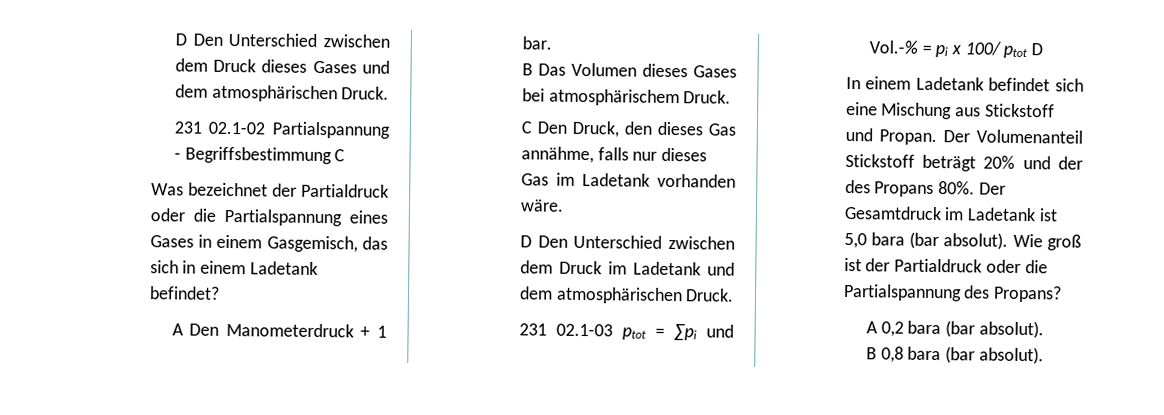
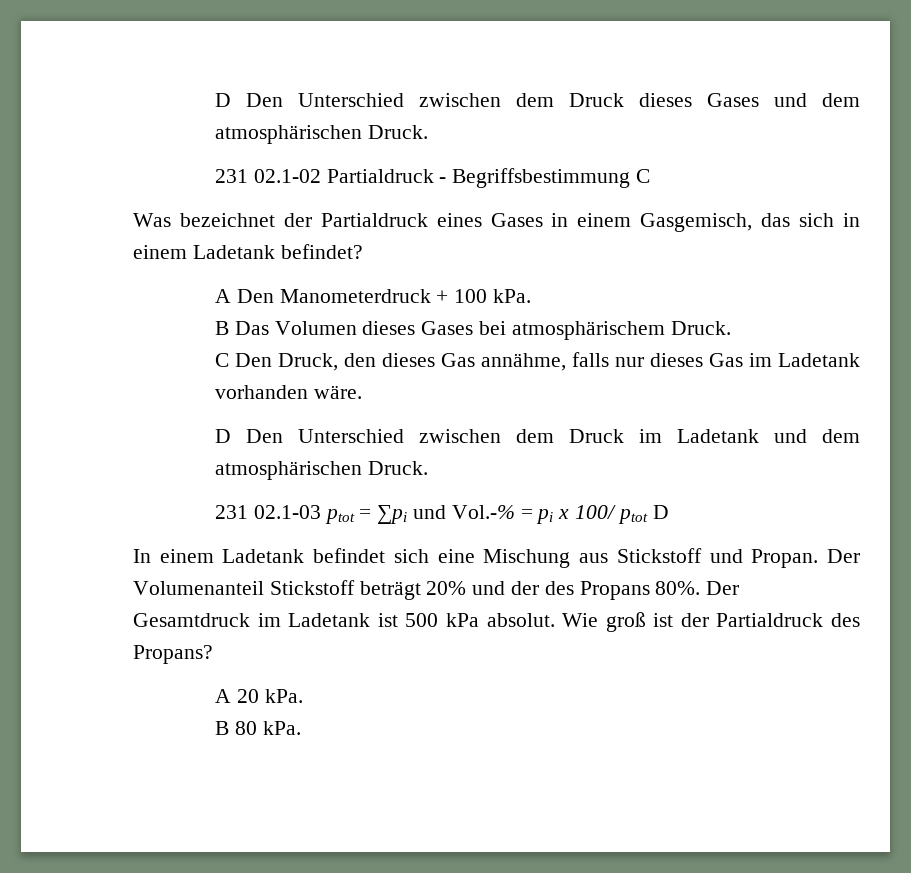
- 231 02.1-02 Partialspannung - Begriffsbestimmung C
+ 231 02.1-02 Partialdruck - Begriffsbestimmung C
- Was bezeichnet der Partialdruck oder die Partialspannung eines Gases in einem Gasgemisch, das sich in einem Ladetank befindet?
+ Was bezeichnet der Partialdruck eines Gases in einem Gasgemisch, das sich in einem Ladetank befindet?
- A Den Manometerdruck + 1 bar.
+ A Den Manometerdruck + 100 kPa.
- Der Gesamtdruck im Ladetank ist 5,0 bara (bar absolut).
+ Der Gesamtdruck im Ladetank ist 500 kPa absolut.
- Wie groß ist der Partialdruck oder die Partialspannung des Propans?
+ Wie groß ist der Partialdruck des Propans?
- A 0,2 bara (bar absolut).
- B 0,8 bara (bar absolut).
+ A 20 kPa.
+ B 80 kPa.

